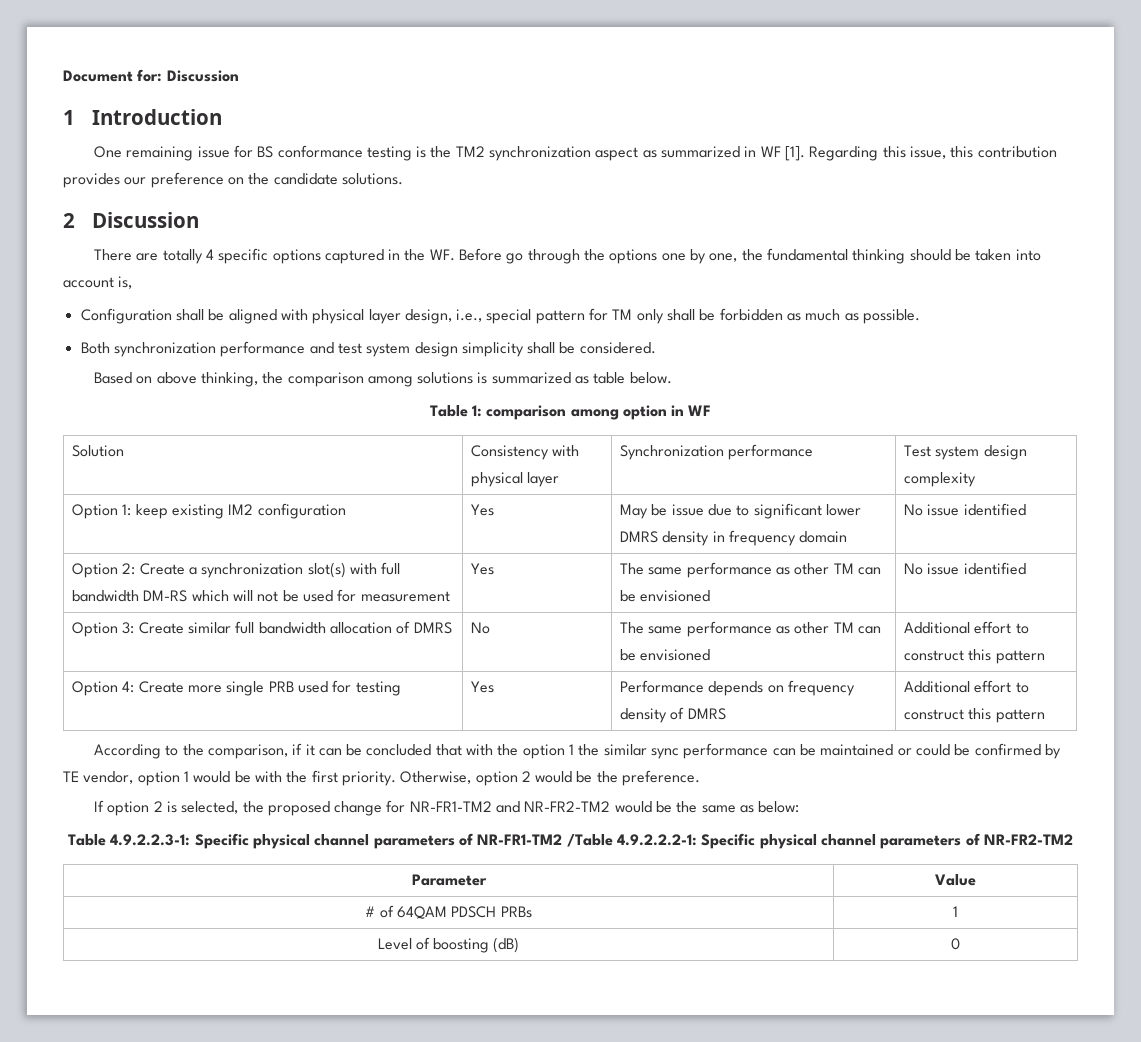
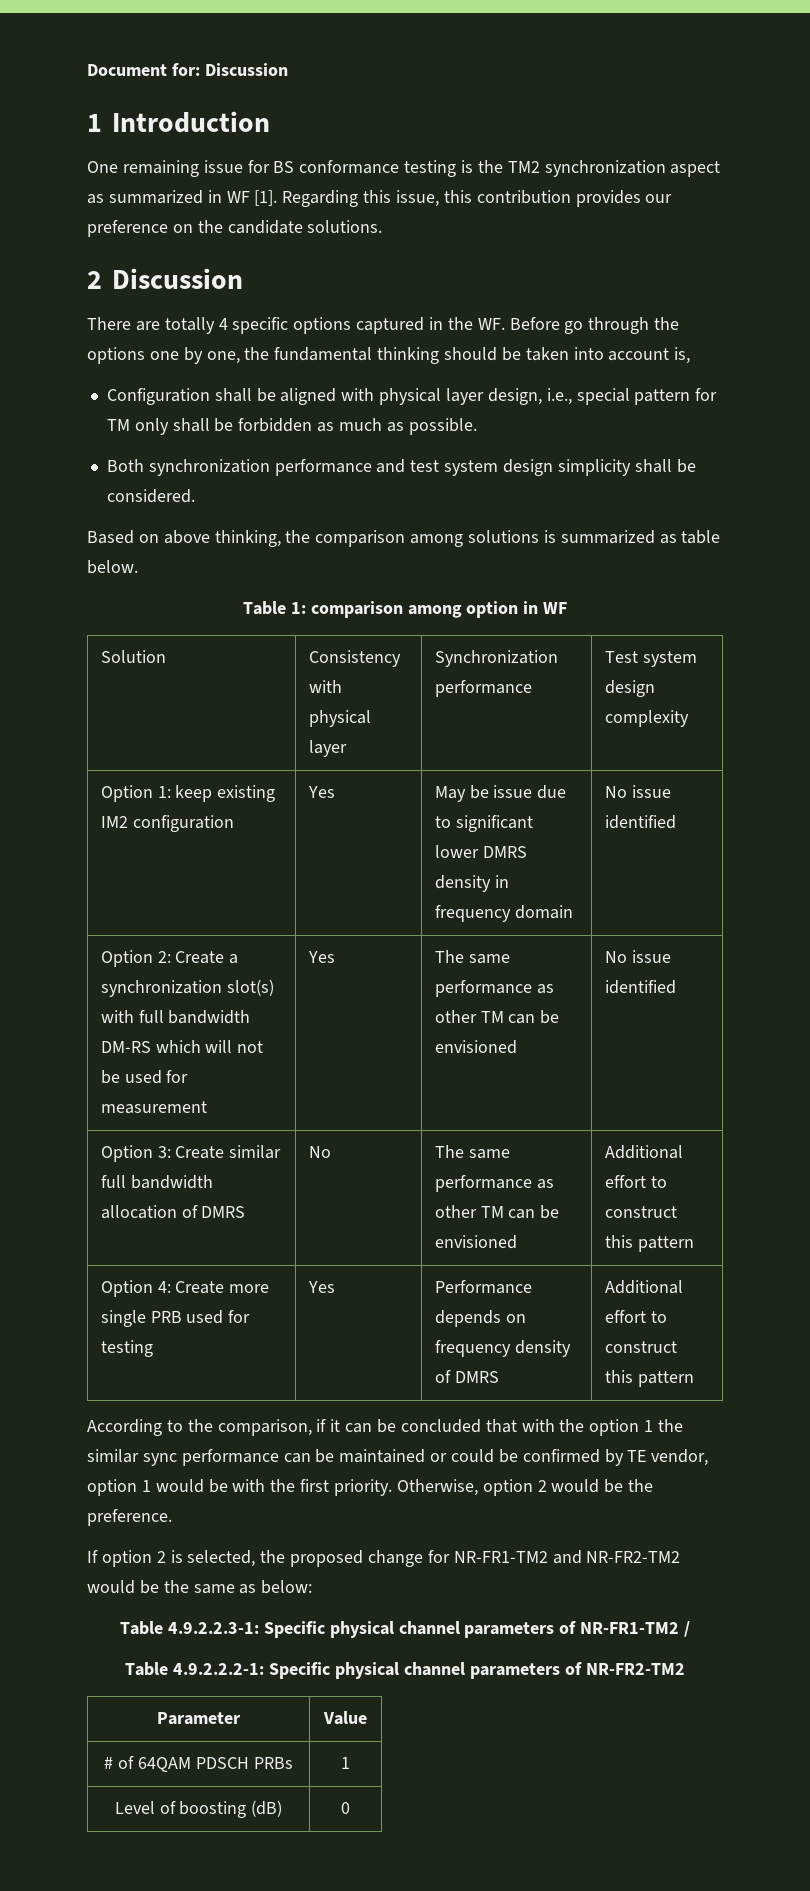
- Table 4.9.2.2.3-1: Specific physical channel parameters of NR-FR1-TM2 /Table 4.9.2.2.2-1: Specific physical channel parameters of NR-FR2-TM2
+ Table 4.9.2.2.3-1: Specific physical channel parameters of NR-FR1-TM2 /
+ Table 4.9.2.2.2-1: Specific physical channel parameters of NR-FR2-TM2

